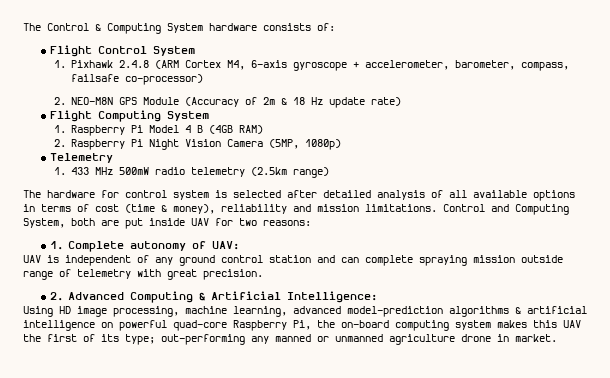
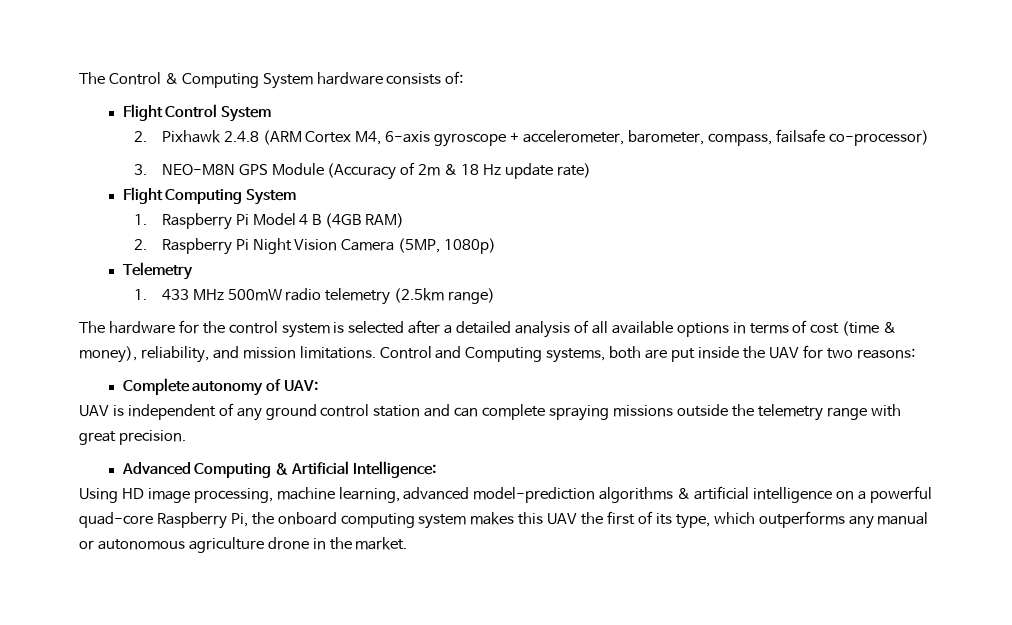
- 1. Pixhawk 2.4.8 (ARM Cortex M4, 6-axis gyroscope + accelerometer, barometer, compass, failsafe co-processor)
+ 2. Pixhawk 2.4.8 (ARM Cortex M4, 6-axis gyroscope + accelerometer, barometer, compass, failsafe co-processor)
- 2. NEO-M8N GPS Module (Accuracy of 2m & 18 Hz update rate)
+ 3. NEO-M8N GPS Module (Accuracy of 2m & 18 Hz update rate)
- The hardware for control system is selected after detailed analysis of all available options in terms of cost (time & money), reliability and mission limitations.
+ The hardware for the control system is selected after a detailed analysis of all available options in terms of cost (time & money), reliability, and mission limitations.
- Control and Computing System, both are put inside UAV for two reasons:
+ Control and Computing systems, both are put inside the UAV for two reasons:
- 1. Complete autonomy of UAV:
+ Complete autonomy of UAV:
- UAV is independent of any ground control station and can complete spraying mission outside range of telemetry with great precision.
+ UAV is independent of any ground control station and can complete spraying missions outside the telemetry range with great precision.
- 2. Advanced Computing & Artificial Intelligence:
+ Advanced Computing & Artificial Intelligence:
- Using HD image processing, machine learning, advanced model-prediction algorithms & artificial intelligence on powerful quad-core Raspberry Pi, the on-board computing system makes this UAV the first of its type; out-performing any manned or unmanned agriculture drone in market.
+ Using HD image processing, machine learning, advanced model-prediction algorithms & artificial intelligence on a powerful quad-core Raspberry Pi, the onboard computing system makes this UAV the first of its type, which outperforms any manual or autonomous agriculture drone in the market.

